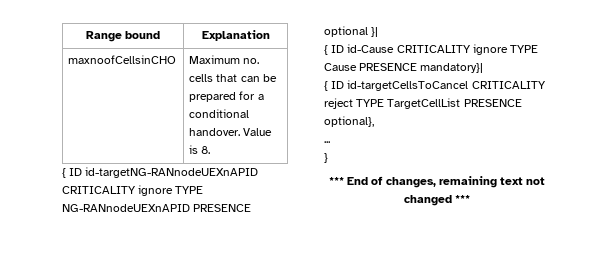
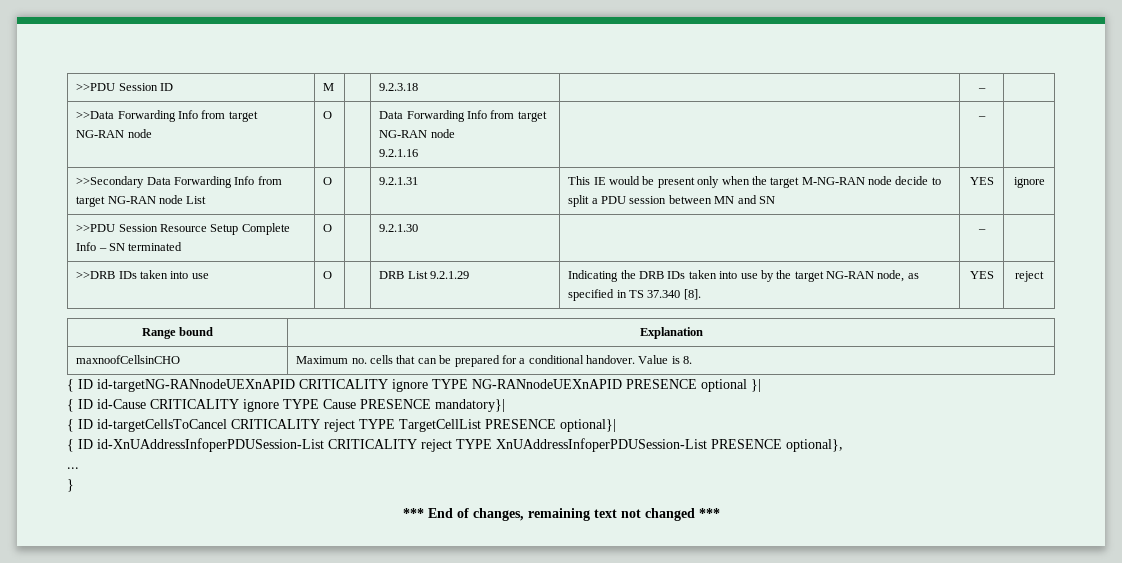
+ >>PDU Session ID | M | | 9.2.3.18 | | – |
+ >>Data Forwarding Info from target NG-RAN node | O | | Data Forwarding Info from target NG-RAN node
+ 9.2.1.16 | | – |
+ >>Secondary Data Forwarding Info from target NG-RAN node List | O | | 9.2.1.31 | This IE would be present only when the target M-NG-RAN node decide to split a PDU session between MN and SN | YES | ignore
+ >>PDU Session Resource Setup Complete Info – SN terminated | O | | 9.2.1.30 | | – |
+ >>DRB IDs taken into use | O | | DRB List 9.2.1.29 | Indicating the DRB IDs taken into use by the target NG-RAN node, as specified in TS 37.340 [8]. | YES | reject
- { ID id-targetCellsToCancel CRITICALITY reject TYPE TargetCellList PRESENCE optional},
+ { ID id-targetCellsToCancel CRITICALITY reject TYPE TargetCellList PRESENCE optional}|
+ { ID id-XnUAddressInfoperPDUSession-List CRITICALITY reject TYPE XnUAddressInfoperPDUSession-List PRESENCE optional},

